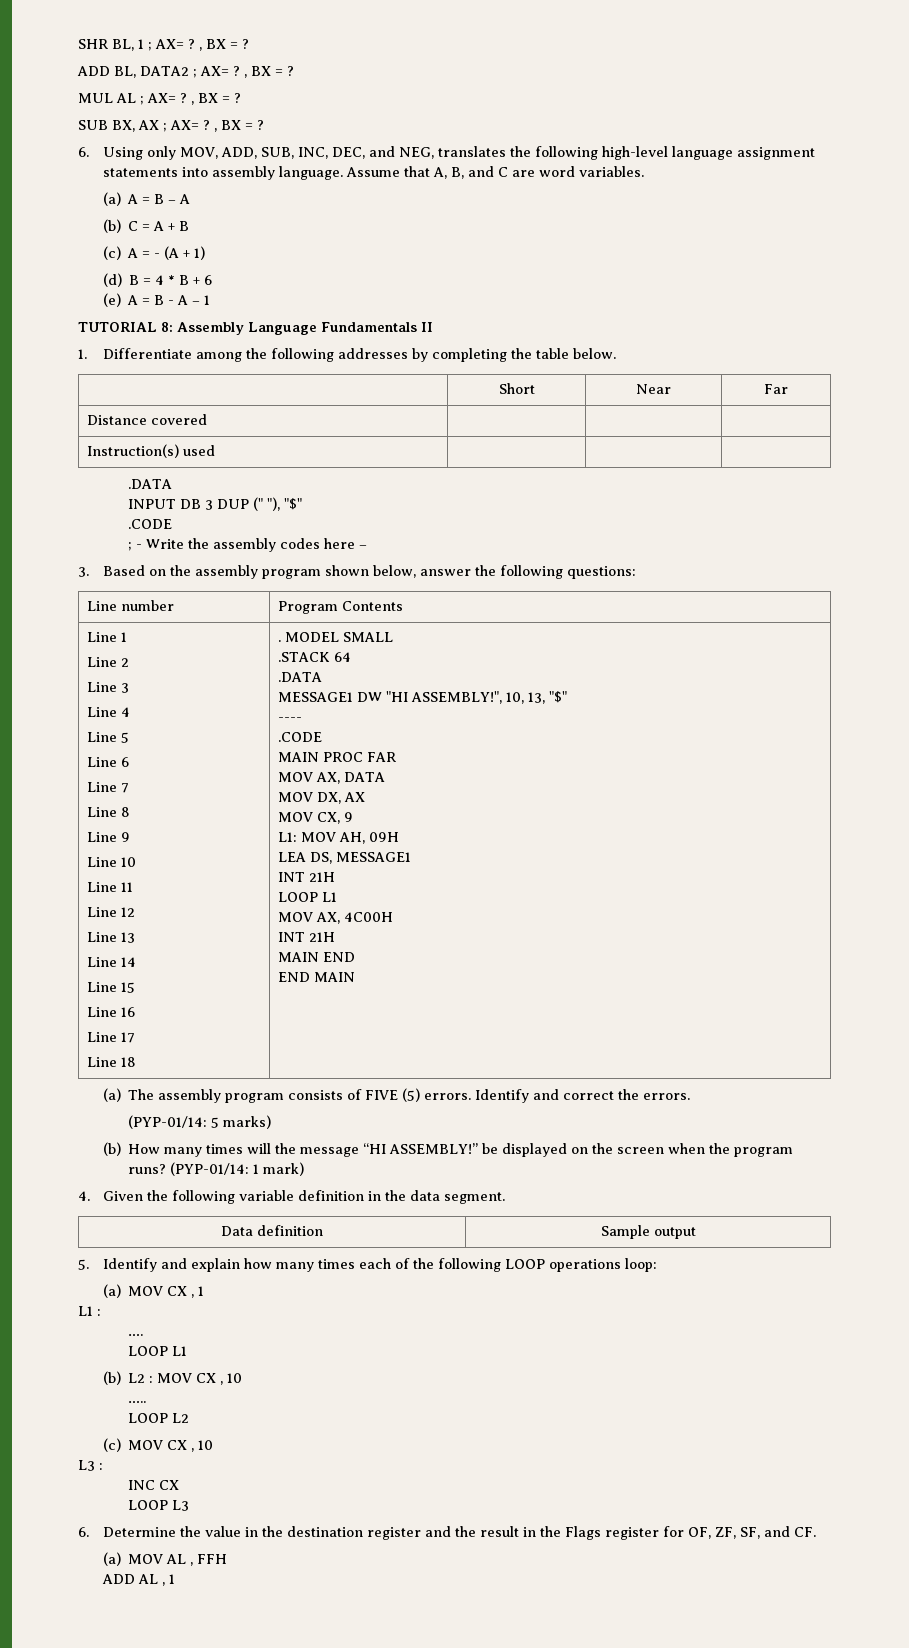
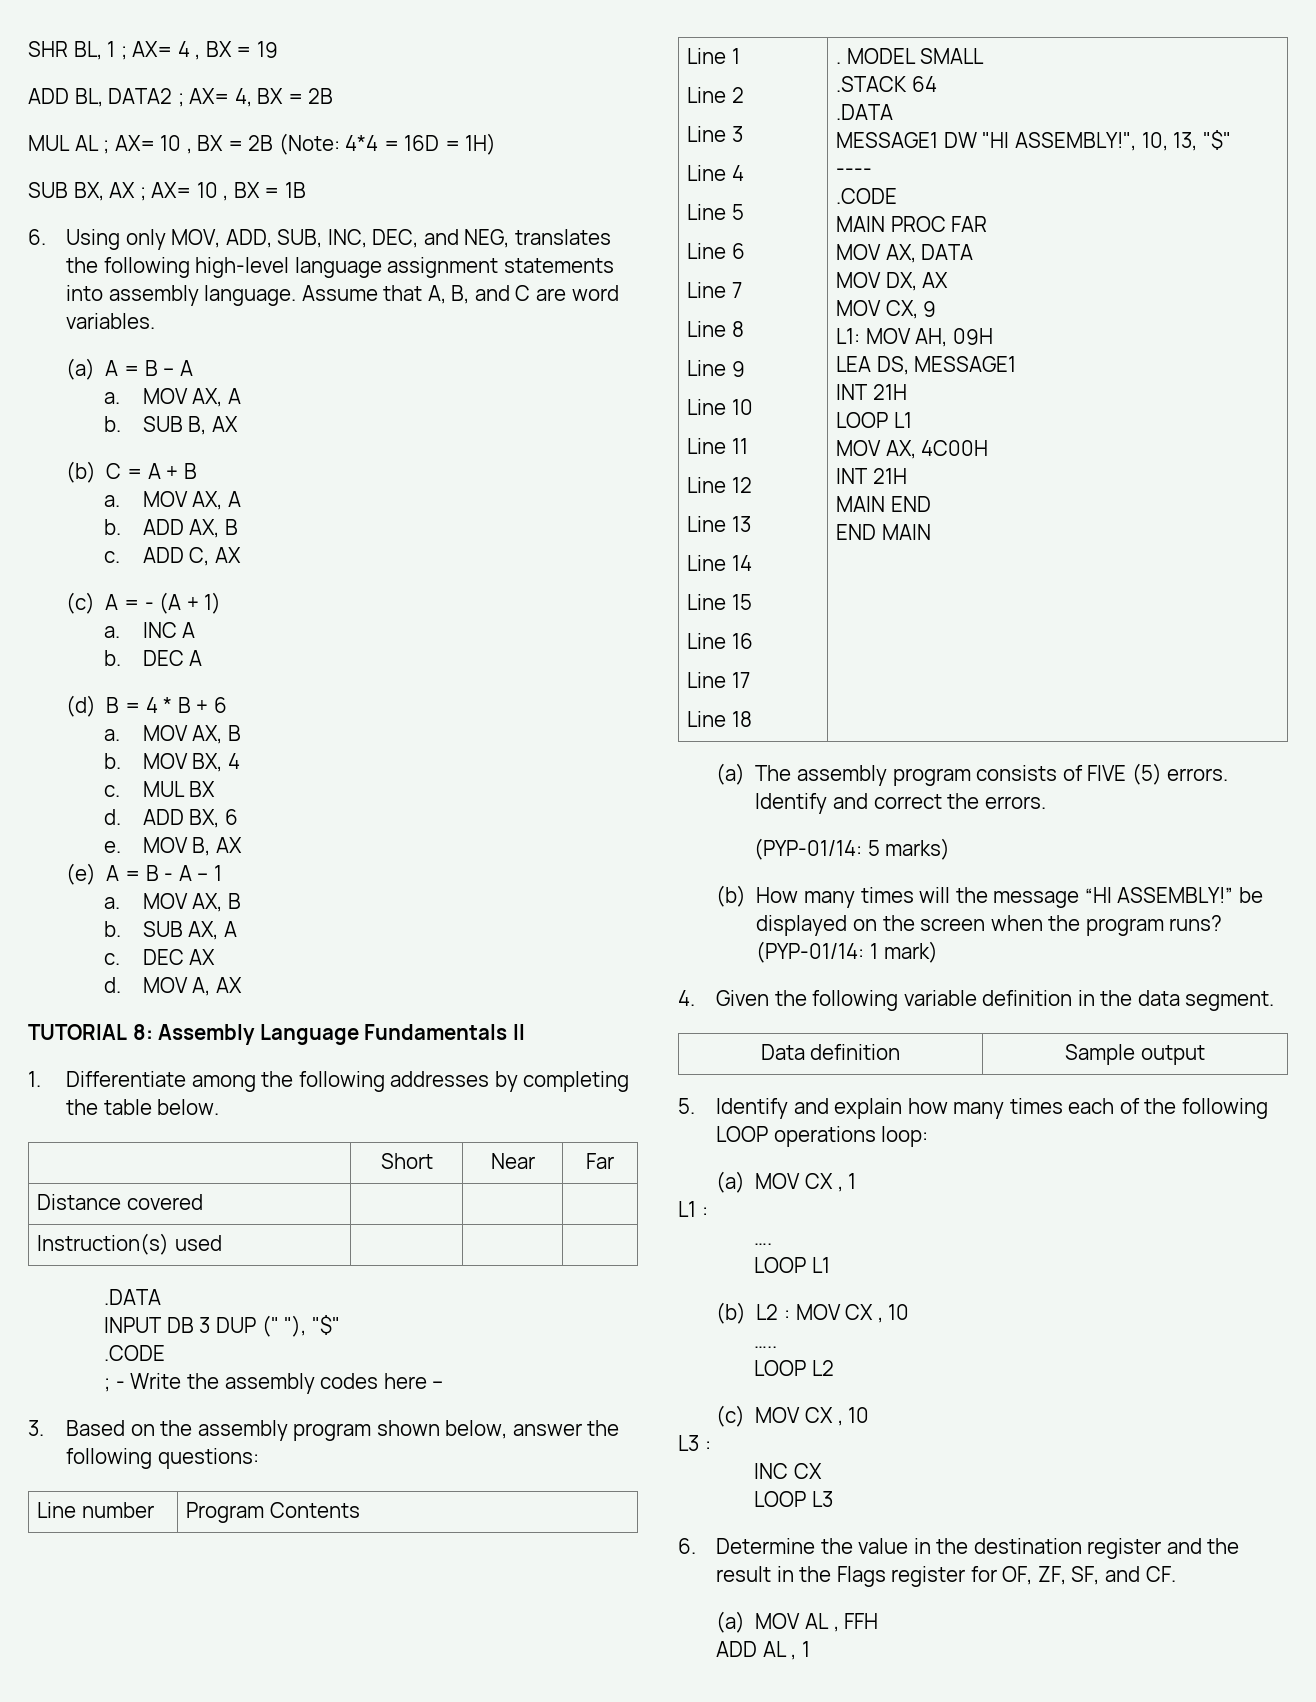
- SHR BL, 1 ; AX= ? , BX = ?
+ SHR BL, 1 ; AX= 4 , BX = 19
- ADD BL, DATA2 ; AX= ? , BX = ?
+ ADD BL, DATA2 ; AX= 4, BX = 2B
- MUL AL ; AX= ? , BX = ?
+ MUL AL ; AX= 10 , BX = 2B (Note: 4*4 = 16D = 1H)
- SUB BX, AX ; AX= ? , BX = ?
+ SUB BX, AX ; AX= 10 , BX = 1B
  (a) A = B – A
+ a. MOV AX, A
+ b. SUB B, AX
  (b) C = A + B
+ a. MOV AX, A
+ b. ADD AX, B
+ c. ADD C, AX
+ a. INC A
+ b. DEC A
  (d) B = 4 * B + 6
+ a. MOV AX, B
+ b. MOV BX, 4
+ c. MUL BX
+ d. ADD BX, 6
+ e. MOV B, AX
  (e) A = B - A – 1
+ a. MOV AX, B
+ b. SUB AX, A
+ c. DEC AX
+ d. MOV A, AX

